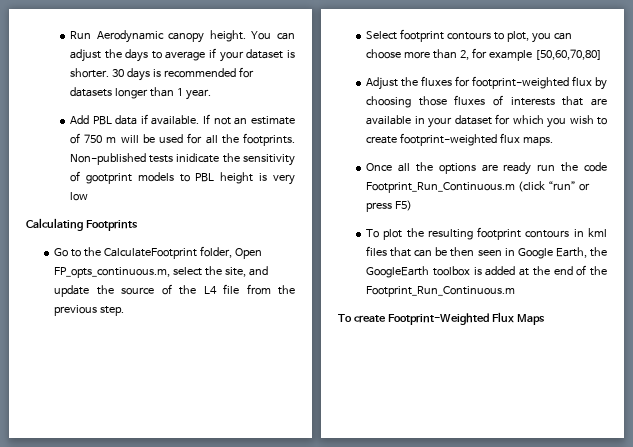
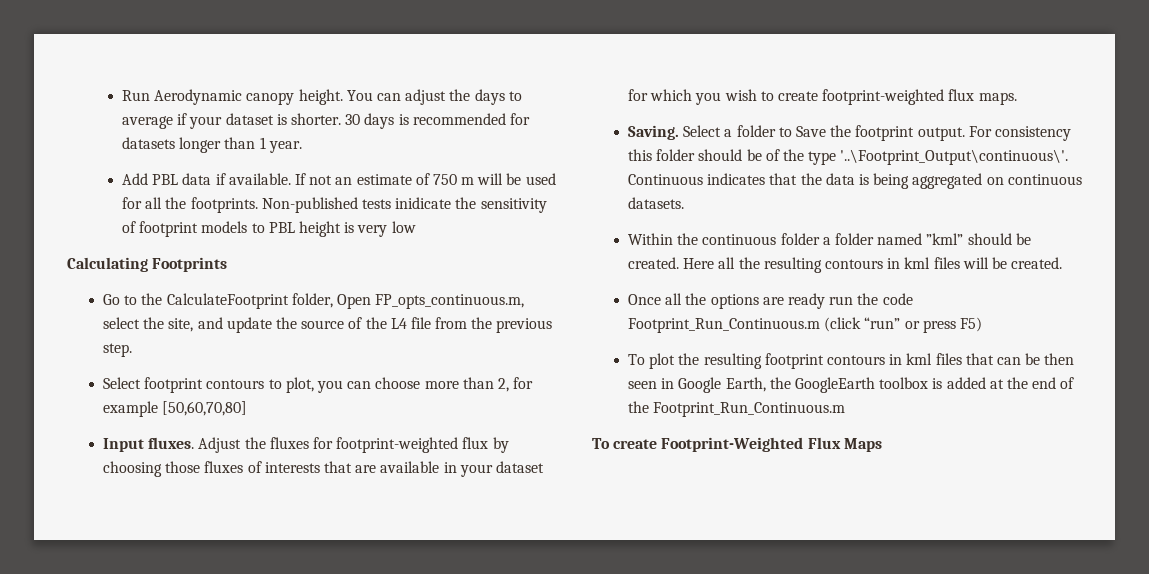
- Non-published tests inidicate the sensitivity of gootprint models to PBL height is very low
+ Non-published tests inidicate the sensitivity of footprint models to PBL height is very low
+ Input fluxes.
+ Saving. Select a folder to Save the footprint output. For consistency this folder should be of the type '..\Footprint_Output\continuous\'. Continuous indicates that the data is being aggregated on continuous datasets.
+ Within the continuous folder a folder named ”kml” should be created. Here all the resulting contours in kml files will be created.

